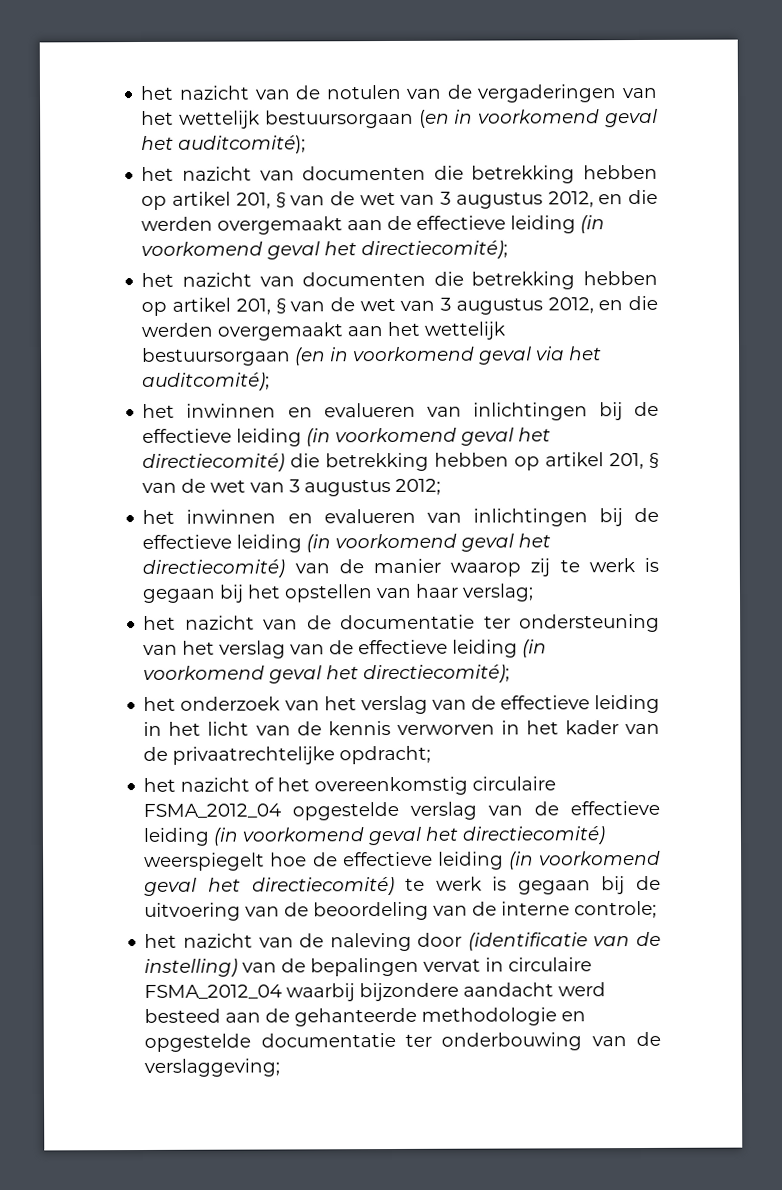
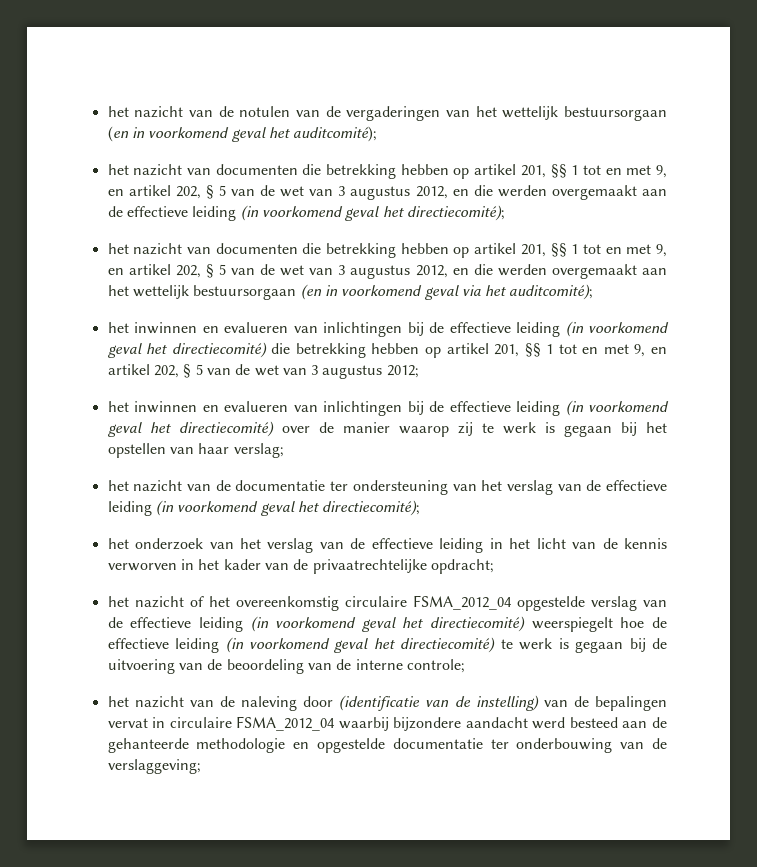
- het nazicht van documenten die betrekking hebben op artikel 201, § van de wet van 3 augustus 2012, en die werden overgemaakt aan de effectieve leiding (in voorkomend geval het directiecomité);
+ het nazicht van documenten die betrekking hebben op artikel 201, §§ 1 tot en met 9, en artikel 202, § 5 van de wet van 3 augustus 2012, en die werden overgemaakt aan de effectieve leiding (in voorkomend geval het directiecomité);
- het nazicht van documenten die betrekking hebben op artikel 201, § van de wet van 3 augustus 2012, en die werden overgemaakt aan het wettelijk bestuursorgaan (en in voorkomend geval via het auditcomité);
+ het nazicht van documenten die betrekking hebben op artikel 201, §§ 1 tot en met 9, en artikel 202, § 5 van de wet van 3 augustus 2012, en die werden overgemaakt aan het wettelijk bestuursorgaan (en in voorkomend geval via het auditcomité);
- het inwinnen en evalueren van inlichtingen bij de effectieve leiding (in voorkomend geval het directiecomité) die betrekking hebben op artikel 201, § van de wet van 3 augustus 2012;
+ het inwinnen en evalueren van inlichtingen bij de effectieve leiding (in voorkomend geval het directiecomité) die betrekking hebben op artikel 201, §§ 1 tot en met 9, en artikel 202, § 5 van de wet van 3 augustus 2012;
- het inwinnen en evalueren van inlichtingen bij de effectieve leiding (in voorkomend geval het directiecomité) van de manier waarop zij te werk is gegaan bij het opstellen van haar verslag;
+ het inwinnen en evalueren van inlichtingen bij de effectieve leiding (in voorkomend geval het directiecomité) over de manier waarop zij te werk is gegaan bij het opstellen van haar verslag;

